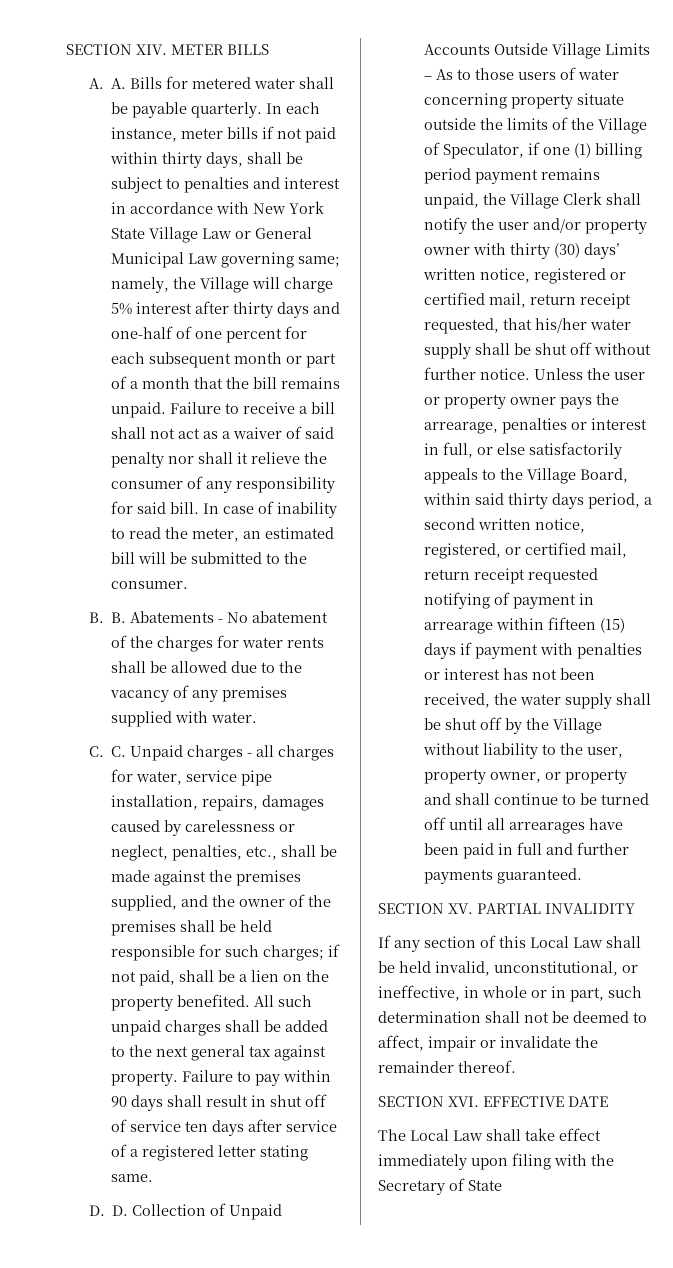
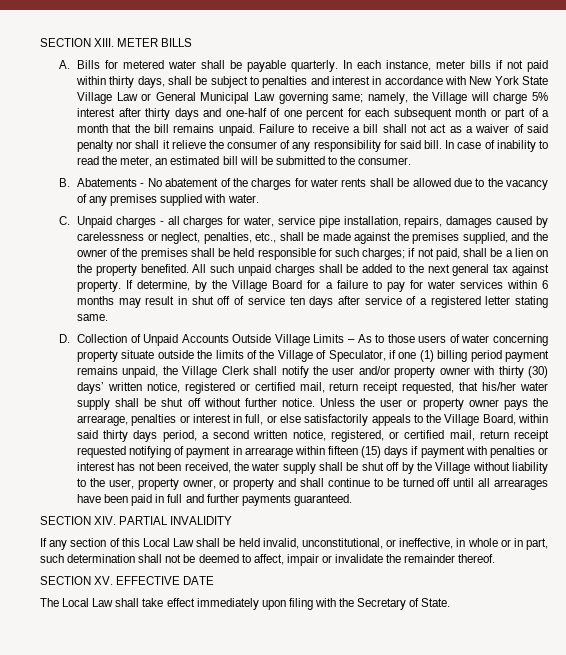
- SECTION XIV. METER BILLS
+ SECTION XIII. METER BILLS
- A. A. Bills for metered water shall be payable quarterly.
+ A. Bills for metered water shall be payable quarterly.
- B. B. Abatements - No abatement of the charges for water rents shall be allowed due to the vacancy of any premises supplied with water.
+ B. Abatements - No abatement of the charges for water rents shall be allowed due to the vacancy of any premises supplied with water.
- C. C. Unpaid charges - all charges for water, service pipe installation, repairs, damages caused by carelessness or neglect, penalties, etc., shall be made against the premises supplied, and the owner of the premises shall be held responsible for such charges; if not paid, shall be a lien on the property benefited.
+ C. Unpaid charges - all charges for water, service pipe installation, repairs, damages caused by carelessness or neglect, penalties, etc., shall be made against the premises supplied, and the owner of the premises shall be held responsible for such charges; if not paid, shall be a lien on the property benefited.
- Failure to pay within 90 days shall result in shut off of service ten days after service of a registered letter stating same.
+ If determine, by the Village Board for a failure to pay for water services within 6 months may result in shut off of service ten days after service of a registered letter stating same.
- D. D. Collection of Unpaid Accounts Outside Village Limits – As to those users of water concerning property situate outside the limits of the Village of Speculator, if one (1) billing period payment remains unpaid, the Village Clerk shall notify the user and/or property owner with thirty (30) days’ written notice, registered or certified mail, return receipt requested, that his/her water supply shall be shut off without further notice.
+ D. Collection of Unpaid Accounts Outside Village Limits – As to those users of water concerning property situate outside the limits of the Village of Speculator, if one (1) billing period payment remains unpaid, the Village Clerk shall notify the user and/or property owner with thirty (30) days’ written notice, registered or certified mail, return receipt requested, that his/her water supply shall be shut off without further notice.
- SECTION XV. PARTIAL INVALIDITY
+ SECTION XIV. PARTIAL INVALIDITY
- SECTION XVI. EFFECTIVE DATE
+ SECTION XV. EFFECTIVE DATE
- The Local Law shall take effect immediately upon filing with the Secretary of State
+ The Local Law shall take effect immediately upon filing with the Secretary of State.

